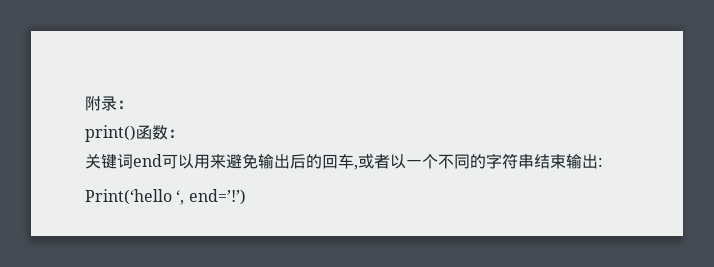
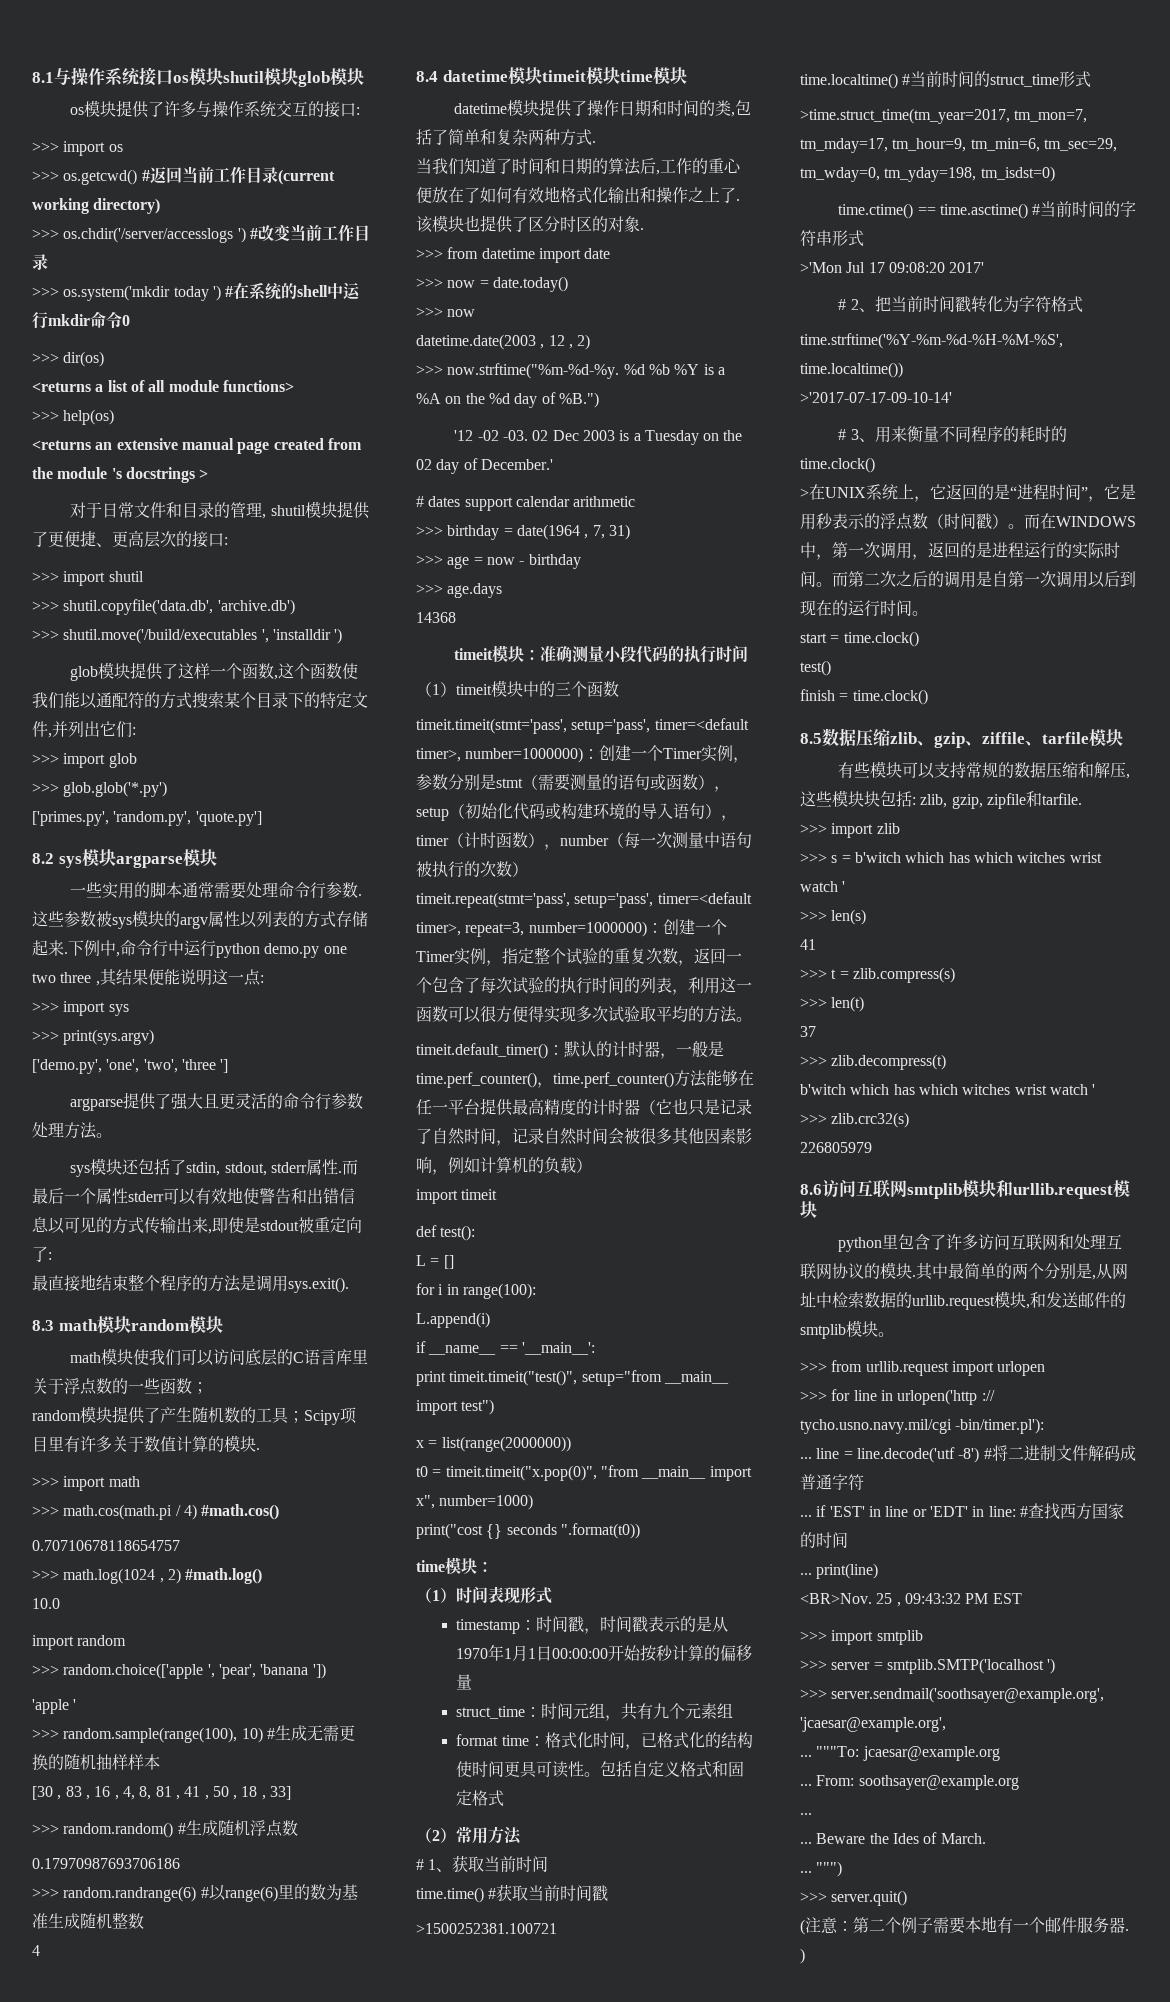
- 附录：
- print()函数：
- 关键词end可以用来避免输出后的回车,或者以一个不同的字符串结束输出:
- Print(‘hello ‘, end=’!’)
+ 8.1与操作系统接口os模块shutil模块glob模块
+ os模块提供了许多与操作系统交互的接口:
+ >>> import os
+ >>> os.getcwd() #返回当前工作目录(current working directory)
+ >>> os.chdir('/server/accesslogs ') #改变当前工作目录
+ >>> os.system('mkdir today ') #在系统的shell中运行mkdir命令0
+ >>> dir(os)
+ <returns a list of all module functions>
+ >>> help(os)
+ <returns an extensive manual page created from the module 's docstrings >
+ 对于日常文件和目录的管理, shutil模块提供了更便捷、更高层次的接口:
+ >>> import shutil
+ >>> shutil.copyfile('data.db', 'archive.db')
+ >>> shutil.move('/build/executables ', 'installdir ')
+ glob模块提供了这样一个函数,这个函数使我们能以通配符的方式搜索某个目录下的特定文件,并列出它们:
+ >>> import glob
+ >>> glob.glob('*.py')
+ ['primes.py', 'random.py', 'quote.py']
+ 8.2 sys模块argparse模块
+ 一些实用的脚本通常需要处理命令行参数.这些参数被sys模块的argv属性以列表的方式存储起来.下例中,命令行中运行python demo.py one two three ,其结果便能说明这一点:
+ >>> import sys
+ >>> print(sys.argv)
+ ['demo.py', 'one', 'two', 'three ']
+ argparse提供了强大且更灵活的命令行参数处理方法。
+ sys模块还包括了stdin, stdout, stderr属性.而最后一个属性stderr可以有效地使警告和出错信息以可见的方式传输出来,即使是stdout被重定向了:
+ 最直接地结束整个程序的方法是调用sys.exit().
+ 8.3 math模块random模块
+ math模块使我们可以访问底层的C语言库里关于浮点数的一些函数；
+ random模块提供了产生随机数的工具；Scipy项目里有许多关于数值计算的模块.
+ >>> import math
+ >>> math.cos(math.pi / 4) #math.cos()
+ 0.70710678118654757
+ >>> math.log(1024 , 2) #math.log()
+ 10.0
+ import random
+ >>> random.choice(['apple ', 'pear', 'banana '])
+ 'apple '
+ >>> random.sample(range(100), 10) #生成无需更换的随机抽样样本
+ [30 , 83 , 16 , 4, 8, 81 , 41 , 50 , 18 , 33]
+ >>> random.random() #生成随机浮点数
+ 0.17970987693706186
+ >>> random.randrange(6) #以range(6)里的数为基准生成随机整数
+ 4
+ 8.4 datetime模块timeit模块time模块
+ datetime模块提供了操作日期和时间的类,包括了简单和复杂两种方式.
+ 当我们知道了时间和日期的算法后,工作的重心便放在了如何有效地格式化输出和操作之上了.该模块也提供了区分时区的对象.
+ >>> from datetime import date
+ >>> now = date.today()
+ >>> now
+ datetime.date(2003 , 12 , 2)
+ >>> now.strftime("%m-%d-%y. %d %b %Y is a %A on the %d day of %B.")
+ '12 -02 -03. 02 Dec 2003 is a Tuesday on the 02 day of December.'
+ # dates support calendar arithmetic
+ >>> birthday = date(1964 , 7, 31)
+ >>> age = now - birthday
+ >>> age.days
+ 14368
+ timeit模块：准确测量小段代码的执行时间
+ （1）timeit模块中的三个函数
+ timeit.timeit(stmt='pass', setup='pass', timer=<default timer>, number=1000000)：创建一个Timer实例，参数分别是stmt（需要测量的语句或函数），setup（初始化代码或构建环境的导入语句），timer（计时函数），number（每一次测量中语句被执行的次数）
+ timeit.repeat(stmt='pass', setup='pass', timer=<default timer>, repeat=3, number=1000000)：创建一个Timer实例，指定整个试验的重复次数，返回一个包含了每次试验的执行时间的列表，利用这一函数可以很方便得实现多次试验取平均的方法。
+ timeit.default_timer()：默认的计时器，一般是time.perf_counter()，time.perf_counter()方法能够在任一平台提供最高精度的计时器（它也只是记录了自然时间，记录自然时间会被很多其他因素影响，例如计算机的负载）
+ import timeit
+ def test():
+ L = []
+ for i in range(100):
+ L.append(i)
+ if __name__ == '__main__':
+ print timeit.timeit("test()", setup="from __main__ import test")
+ x = list(range(2000000))
+ t0 = timeit.timeit("x.pop(0)", "from __main__ import x", number=1000)
+ print("cost {} seconds ".format(t0))
+ time模块：
+ （1）时间表现形式
+ timestamp：时间戳，时间戳表示的是从1970年1月1日00:00:00开始按秒计算的偏移量
+ struct_time：时间元组，共有九个元素组
+ format time：格式化时间，已格式化的结构使时间更具可读性。包括自定义格式和固定格式
+ （2）常用方法
+ # 1、获取当前时间
+ time.time() #获取当前时间戳
+ >1500252381.100721
+ time.localtime() #当前时间的struct_time形式
+ >time.struct_time(tm_year=2017, tm_mon=7, tm_mday=17, tm_hour=9, tm_min=6, tm_sec=29, tm_wday=0, tm_yday=198, tm_isdst=0)
+ time.ctime() == time.asctime() #当前时间的字符串形式
+ >'Mon Jul 17 09:08:20 2017'
+ # 2、把当前时间戳转化为字符格式
+ time.strftime('%Y-%m-%d-%H-%M-%S', time.localtime())
+ >'2017-07-17-09-10-14'
+ # 3、用来衡量不同程序的耗时的time.clock()
+ >在UNIX系统上，它返回的是“进程时间”，它是用秒表示的浮点数（时间戳）。而在WINDOWS中，第一次调用，返回的是进程运行的实际时间。而第二次之后的调用是自第一次调用以后到现在的运行时间。
+ start = time.clock()
+ test()
+ finish = time.clock()
+ 8.5数据压缩zlib、gzip、ziffile、tarfile模块
+ 有些模块可以支持常规的数据压缩和解压,这些模块块包括: zlib, gzip, zipfile和tarfile.
+ >>> import zlib
+ >>> s = b'witch which has which witches wrist watch '
+ >>> len(s)
+ 41
+ >>> t = zlib.compress(s)
+ >>> len(t)
+ 37
+ >>> zlib.decompress(t)
+ b'witch which has which witches wrist watch '
+ >>> zlib.crc32(s)
+ 226805979
+ 8.6访问互联网smtplib模块和urllib.request模块
+ python里包含了许多访问互联网和处理互联网协议的模块.其中最简单的两个分别是,从网址中检索数据的urllib.request模块,和发送邮件的smtplib模块。
+ >>> from urllib.request import urlopen
+ >>> for line in urlopen('http :// tycho.usno.navy.mil/cgi -bin/timer.pl'):
+ ... line = line.decode('utf -8') #将二进制文件解码成普通字符
+ ... if 'EST' in line or 'EDT' in line: #查找西方国家的时间
+ ... print(line)
+ <BR>Nov. 25 , 09:43:32 PM EST
+ >>> import smtplib
+ >>> server = smtplib.SMTP('localhost ')
+ >>> server.sendmail('soothsayer@example.org', 'jcaesar@example.org',
+ ... """To: jcaesar@example.org
+ ... From: soothsayer@example.org
+ ...
+ ... Beware the Ides of March.
+ ... """)
+ >>> server.quit()
+ (注意：第二个例子需要本地有一个邮件服务器. )

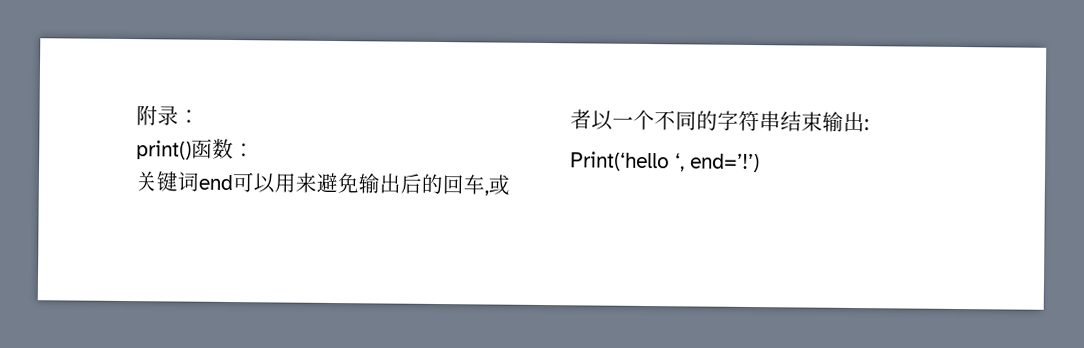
- 8.1与操作系统接口os模块shutil模块glob模块
- os模块提供了许多与操作系统交互的接口:
- >>> import os
- >>> os.getcwd() #返回当前工作目录(current working directory)
- >>> os.chdir('/server/accesslogs ') #改变当前工作目录
- >>> os.system('mkdir today ') #在系统的shell中运行mkdir命令0
- >>> dir(os)
- <returns a list of all module functions>
- >>> help(os)
- <returns an extensive manual page created from the module 's docstrings >
- 对于日常文件和目录的管理, shutil模块提供了更便捷、更高层次的接口:
- >>> import shutil
- >>> shutil.copyfile('data.db', 'archive.db')
- >>> shutil.move('/build/executables ', 'installdir ')
- glob模块提供了这样一个函数,这个函数使我们能以通配符的方式搜索某个目录下的特定文件,并列出它们:
- >>> import glob
- >>> glob.glob('*.py')
- ['primes.py', 'random.py', 'quote.py']
- 8.2 sys模块argparse模块
- 一些实用的脚本通常需要处理命令行参数.这些参数被sys模块的argv属性以列表的方式存储起来.下例中,命令行中运行python demo.py one two three ,其结果便能说明这一点:
- >>> import sys
- >>> print(sys.argv)
- ['demo.py', 'one', 'two', 'three ']
- argparse提供了强大且更灵活的命令行参数处理方法。
- sys模块还包括了stdin, stdout, stderr属性.而最后一个属性stderr可以有效地使警告和出错信息以可见的方式传输出来,即使是stdout被重定向了:
- 最直接地结束整个程序的方法是调用sys.exit().
- 8.3 math模块random模块
- math模块使我们可以访问底层的C语言库里关于浮点数的一些函数；
- random模块提供了产生随机数的工具；Scipy项目里有许多关于数值计算的模块.
- >>> import math
- >>> math.cos(math.pi / 4) #math.cos()
- 0.70710678118654757
- >>> math.log(1024 , 2) #math.log()
- 10.0
- import random
- >>> random.choice(['apple ', 'pear', 'banana '])
- 'apple '
- >>> random.sample(range(100), 10) #生成无需更换的随机抽样样本
- [30 , 83 , 16 , 4, 8, 81 , 41 , 50 , 18 , 33]
- >>> random.random() #生成随机浮点数
- 0.17970987693706186
- >>> random.randrange(6) #以range(6)里的数为基准生成随机整数
- 4
- 8.4 datetime模块timeit模块time模块
- datetime模块提供了操作日期和时间的类,包括了简单和复杂两种方式.
- 当我们知道了时间和日期的算法后,工作的重心便放在了如何有效地格式化输出和操作之上了.该模块也提供了区分时区的对象.
- >>> from datetime import date
- >>> now = date.today()
- >>> now
- datetime.date(2003 , 12 , 2)
- >>> now.strftime("%m-%d-%y. %d %b %Y is a %A on the %d day of %B.")
- '12 -02 -03. 02 Dec 2003 is a Tuesday on the 02 day of December.'
- # dates support calendar arithmetic
- >>> birthday = date(1964 , 7, 31)
- >>> age = now - birthday
- >>> age.days
- 14368
- timeit模块：准确测量小段代码的执行时间
- （1）timeit模块中的三个函数
- timeit.timeit(stmt='pass', setup='pass', timer=<default timer>, number=1000000)：创建一个Timer实例，参数分别是stmt（需要测量的语句或函数），setup（初始化代码或构建环境的导入语句），timer（计时函数），number（每一次测量中语句被执行的次数）
- timeit.repeat(stmt='pass', setup='pass', timer=<default timer>, repeat=3, number=1000000)：创建一个Timer实例，指定整个试验的重复次数，返回一个包含了每次试验的执行时间的列表，利用这一函数可以很方便得实现多次试验取平均的方法。
- timeit.default_timer()：默认的计时器，一般是time.perf_counter()，time.perf_counter()方法能够在任一平台提供最高精度的计时器（它也只是记录了自然时间，记录自然时间会被很多其他因素影响，例如计算机的负载）
- import timeit
- def test():
- L = []
- for i in range(100):
- L.append(i)
- if __name__ == '__main__':
- print timeit.timeit("test()", setup="from __main__ import test")
- x = list(range(2000000))
- t0 = timeit.timeit("x.pop(0)", "from __main__ import x", number=1000)
- print("cost {} seconds ".format(t0))
- time模块：
- （1）时间表现形式
- timestamp：时间戳，时间戳表示的是从1970年1月1日00:00:00开始按秒计算的偏移量
- struct_time：时间元组，共有九个元素组
- format time：格式化时间，已格式化的结构使时间更具可读性。包括自定义格式和固定格式
- （2）常用方法
- # 1、获取当前时间
- time.time() #获取当前时间戳
- >1500252381.100721
- time.localtime() #当前时间的struct_time形式
- >time.struct_time(tm_year=2017, tm_mon=7, tm_mday=17, tm_hour=9, tm_min=6, tm_sec=29, tm_wday=0, tm_yday=198, tm_isdst=0)
- time.ctime() == time.asctime() #当前时间的字符串形式
- >'Mon Jul 17 09:08:20 2017'
- # 2、把当前时间戳转化为字符格式
- time.strftime('%Y-%m-%d-%H-%M-%S', time.localtime())
- >'2017-07-17-09-10-14'
- # 3、用来衡量不同程序的耗时的time.clock()
- >在UNIX系统上，它返回的是“进程时间”，它是用秒表示的浮点数（时间戳）。而在WINDOWS中，第一次调用，返回的是进程运行的实际时间。而第二次之后的调用是自第一次调用以后到现在的运行时间。
- start = time.clock()
- test()
- finish = time.clock()
- 8.5数据压缩zlib、gzip、ziffile、tarfile模块
- 有些模块可以支持常规的数据压缩和解压,这些模块块包括: zlib, gzip, zipfile和tarfile.
- >>> import zlib
- >>> s = b'witch which has which witches wrist watch '
- >>> len(s)
- 41
- >>> t = zlib.compress(s)
- >>> len(t)
- 37
- >>> zlib.decompress(t)
- b'witch which has which witches wrist watch '
- >>> zlib.crc32(s)
- 226805979
- 8.6访问互联网smtplib模块和urllib.request模块
- python里包含了许多访问互联网和处理互联网协议的模块.其中最简单的两个分别是,从网址中检索数据的urllib.request模块,和发送邮件的smtplib模块。
- >>> from urllib.request import urlopen
- >>> for line in urlopen('http :// tycho.usno.navy.mil/cgi -bin/timer.pl'):
- ... line = line.decode('utf -8') #将二进制文件解码成普通字符
- ... if 'EST' in line or 'EDT' in line: #查找西方国家的时间
- ... print(line)
- <BR>Nov. 25 , 09:43:32 PM EST
- >>> import smtplib
- >>> server = smtplib.SMTP('localhost ')
- >>> server.sendmail('soothsayer@example.org', 'jcaesar@example.org',
- ... """To: jcaesar@example.org
- ... From: soothsayer@example.org
- ...
- ... Beware the Ides of March.
- ... """)
- >>> server.quit()
- (注意：第二个例子需要本地有一个邮件服务器. )
+ 附录：
+ print()函数：
+ 关键词end可以用来避免输出后的回车,或者以一个不同的字符串结束输出:
+ Print(‘hello ‘, end=’!’)

